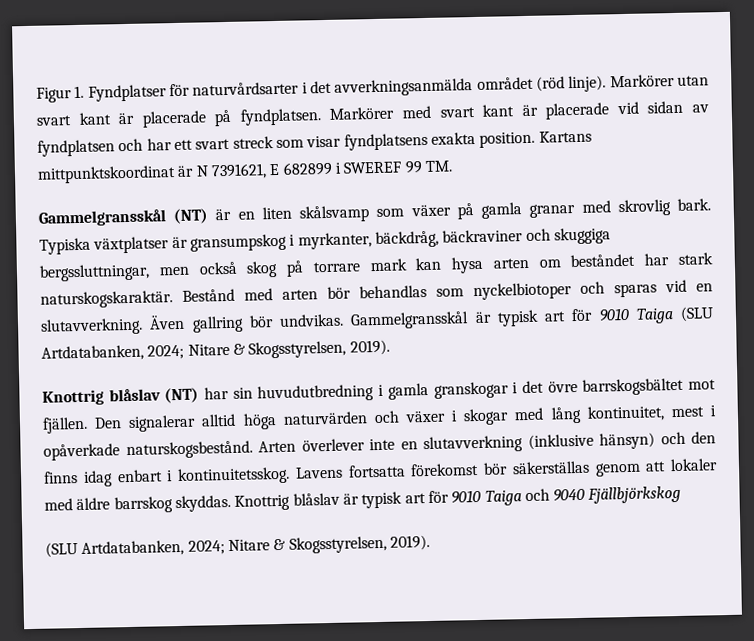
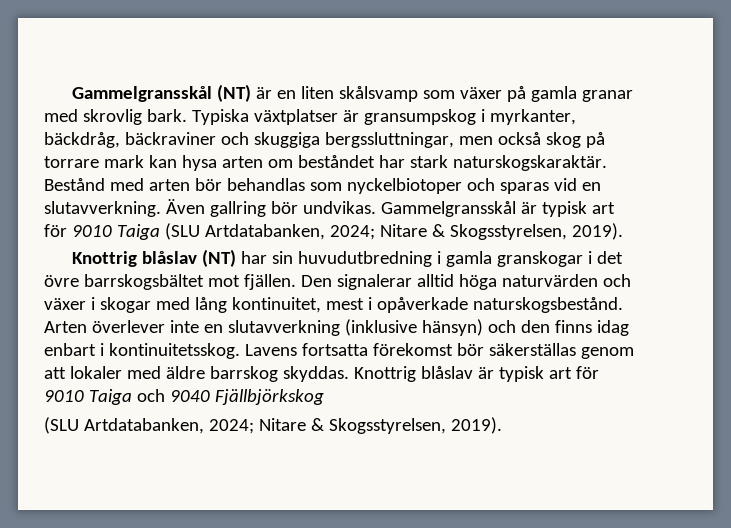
- Figur 1. Fyndplatser för naturvårdsarter i det avverkningsanmälda området (röd linje). Markörer utan svart kant är placerade på fyndplatsen. Markörer med svart kant är placerade vid sidan av fyndplatsen och har ett svart streck som visar fyndplatsens exakta position. Kartans mittpunktskoordinat är N 7391621, E 682899 i SWEREF 99 TM.

